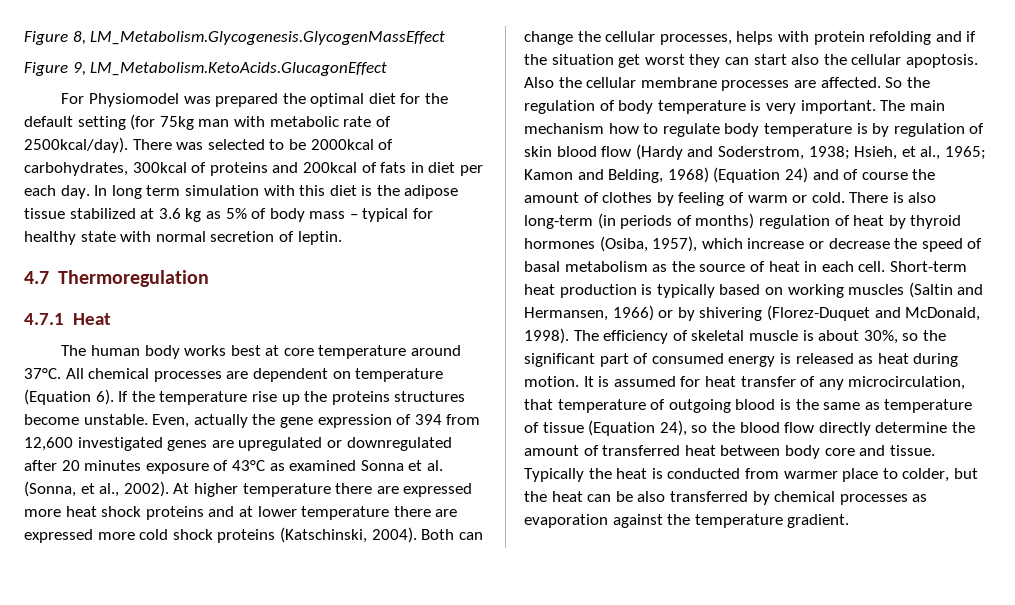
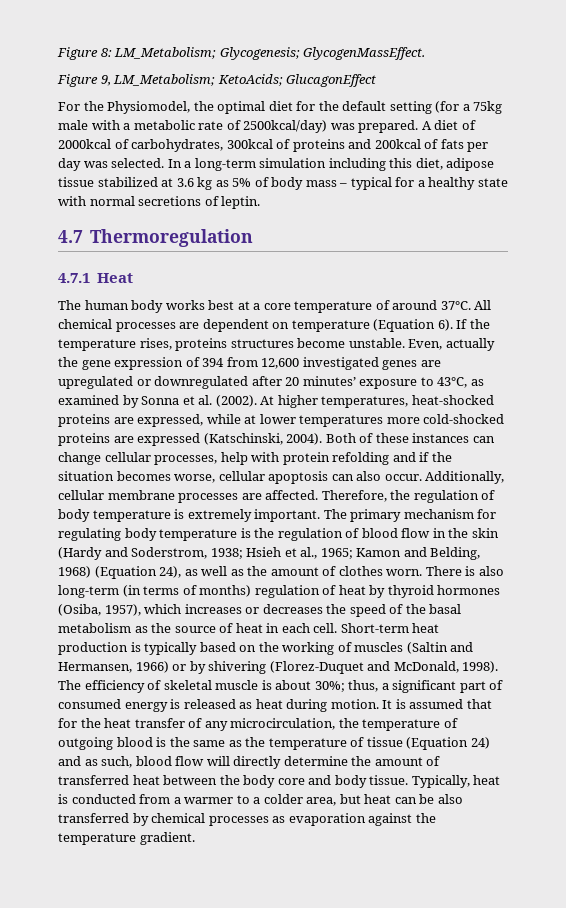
- Figure 8, LM_Metabolism.Glycogenesis.GlycogenMassEffect
- Figure 9, LM_Metabolism.KetoAcids.GlucagonEffect
- For Physiomodel was prepared the optimal diet for the default setting (for 75kg man with metabolic rate of 2500kcal/day). There was selected to be 2000kcal of carbohydrates, 300kcal of proteins and 200kcal of fats in diet per each day. In long term simulation with this diet is the adipose tissue stabilized at 3.6 kg as 5% of body mass – typical for healthy state with normal secretion of leptin.
+ Figure 8: LM_Metabolism; Glycogenesis; GlycogenMassEffect.
+ Figure 9, LM_Metabolism; KetoAcids; GlucagonEffect
+ For the Physiomodel, the optimal diet for the default setting (for a 75kg male with a metabolic rate of 2500kcal/day) was prepared. A diet of 2000kcal of carbohydrates, 300kcal of proteins and 200kcal of fats per day was selected. In a long-term simulation including this diet, adipose tissue stabilized at 3.6 kg as 5% of body mass – typical for a healthy state with normal secretions of leptin.
- The human body works best at core temperature around 37°C.
+ The human body works best at a core temperature of around 37°C.
- If the temperature rise up the proteins structures become unstable.
+ If the temperature rises, proteins structures become unstable.
- Even, actually the gene expression of 394 from 12,600 investigated genes are upregulated or downregulated after 20 minutes exposure of 43°C as examined Sonna et al. (Sonna, et al., 2002). At higher temperature there are expressed more heat shock proteins and at lower temperature there are expressed more cold shock proteins (Katschinski, 2004). Both can change the cellular processes, helps with protein refolding and if the situation get worst they can start also the cellular apoptosis. Also the cellular membrane processes are affected.
+ Even, actually the gene expression of 394 from 12,600 investigated genes are upregulated or downregulated after 20 minutes’ exposure to 43°C, as examined by Sonna et al. (2002). At higher temperatures, heat-shocked proteins are expressed, while at lower temperatures more cold-shocked proteins are expressed (Katschinski, 2004). Both of these instances can change cellular processes, help with protein refolding and if the situation becomes worse, cellular apoptosis can also occur. Additionally, cellular membrane processes are affected.
- So the regulation of body temperature is very important.
+ Therefore, the regulation of body temperature is extremely important.
- The main mechanism how to regulate body temperature is by regulation of skin blood flow (Hardy and Soderstrom, 1938; Hsieh, et al., 1965; Kamon and Belding, 1968) (Equation 24) and of course the amount of clothes by feeling of warm or cold.
+ The primary mechanism for regulating body temperature is the regulation of blood flow in the skin (Hardy and Soderstrom, 1938; Hsieh et al., 1965; Kamon and Belding, 1968) (Equation 24), as well as the amount of clothes worn.
- There is also long-term (in periods of months) regulation of heat by thyroid hormones (Osiba, 1957), which increase or decrease the speed of basal metabolism as the source of heat in each cell.
+ There is also long-term (in terms of months) regulation of heat by thyroid hormones (Osiba, 1957), which increases or decreases the speed of the basal metabolism as the source of heat in each cell.
- Short-term heat production is typically based on working muscles (Saltin and Hermansen, 1966) or by shivering (Florez-Duquet and McDonald, 1998).
+ Short-term heat production is typically based on the working of muscles (Saltin and Hermansen, 1966) or by shivering (Florez-Duquet and McDonald, 1998).
- The efficiency of skeletal muscle is about 30%, so the significant part of consumed energy is released as heat during motion.
+ The efficiency of skeletal muscle is about 30%; thus, a significant part of consumed energy is released as heat during motion.
- It is assumed for heat transfer of any microcirculation, that temperature of outgoing blood is the same as temperature of tissue (Equation 24), so the blood flow directly determine the amount of transferred heat between body core and tissue. Typically the heat is conducted from warmer place to colder, but the heat can be also transferred by chemical processes as evaporation against the temperature gradient.
+ It is assumed that for the heat transfer of any microcirculation, the temperature of outgoing blood is the same as the temperature of tissue (Equation 24) and as such, blood flow will directly determine the amount of transferred heat between the body core and body tissue. Typically, heat is conducted from a warmer to a colder area, but heat can be also transferred by chemical processes as evaporation against the temperature gradient.

